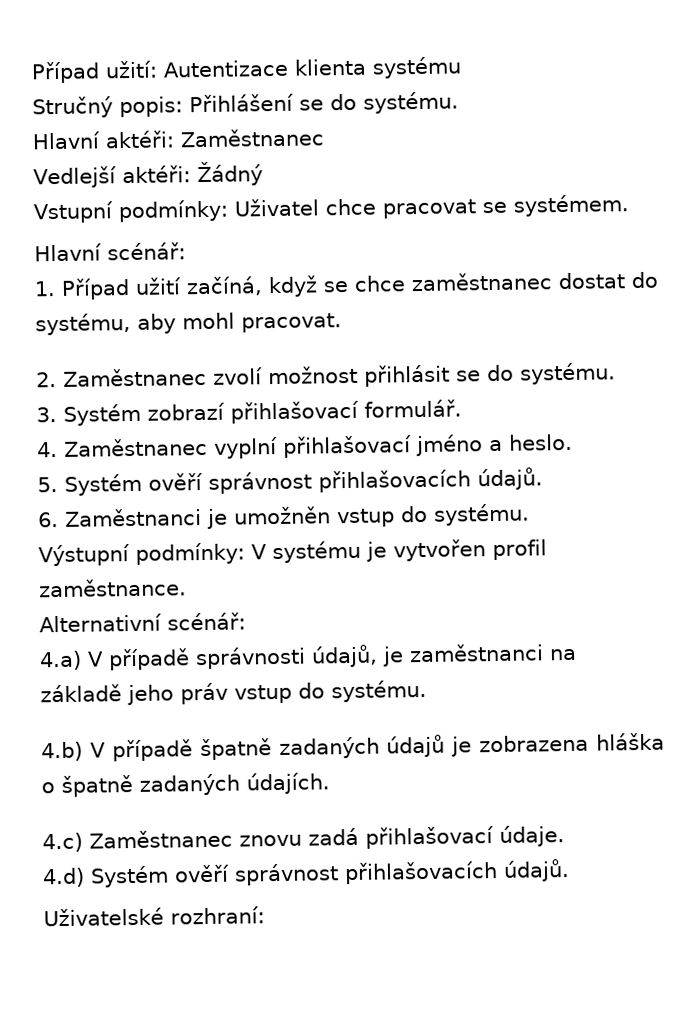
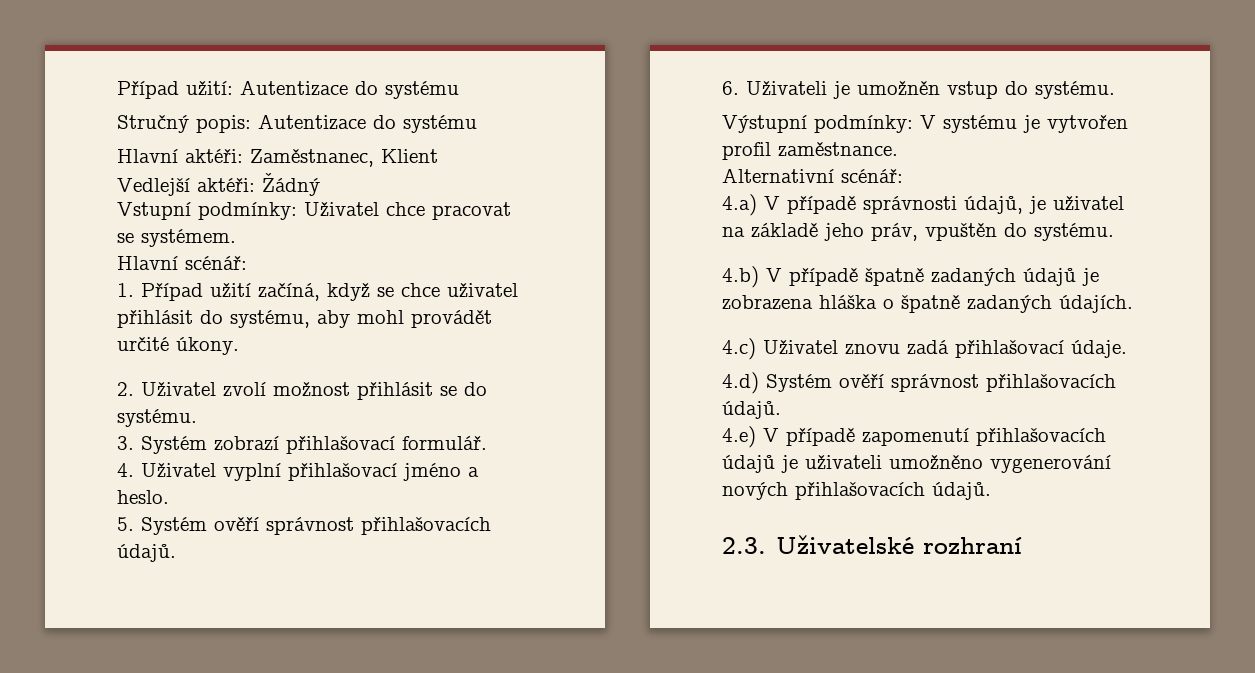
- Případ užití: Autentizace klienta systému
+ Případ užití: Autentizace do systému
- Stručný popis: Přihlášení se do systému.
+ Stručný popis: Autentizace do systému
- Hlavní aktéři: Zaměstnanec
+ Hlavní aktéři: Zaměstnanec, Klient
- 1. Případ užití začíná, když se chce zaměstnanec dostat do systému, aby mohl pracovat.
+ 1. Případ užití začíná, když se chce uživatel přihlásit do systému, aby mohl provádět určité úkony.
- 2. Zaměstnanec zvolí možnost přihlásit se do systému.
+ 2. Uživatel zvolí možnost přihlásit se do systému.
- 4. Zaměstnanec vyplní přihlašovací jméno a heslo.
+ 4. Uživatel vyplní přihlašovací jméno a heslo.
- 6. Zaměstnanci je umožněn vstup do systému.
+ 6. Uživateli je umožněn vstup do systému.
- 4.a) V případě správnosti údajů, je zaměstnanci na základě jeho práv vstup do systému.
+ 4.a) V případě správnosti údajů, je uživatel na základě jeho práv, vpuštěn do systému.
- 4.c) Zaměstnanec znovu zadá přihlašovací údaje.
+ 4.c) Uživatel znovu zadá přihlašovací údaje.
- Uživatelské rozhraní:
+ 4.e) V případě zapomenutí přihlašovacích údajů je uživateli umožněno vygenerování nových přihlašovacích údajů.
+ 2.3. Uživatelské rozhraní

